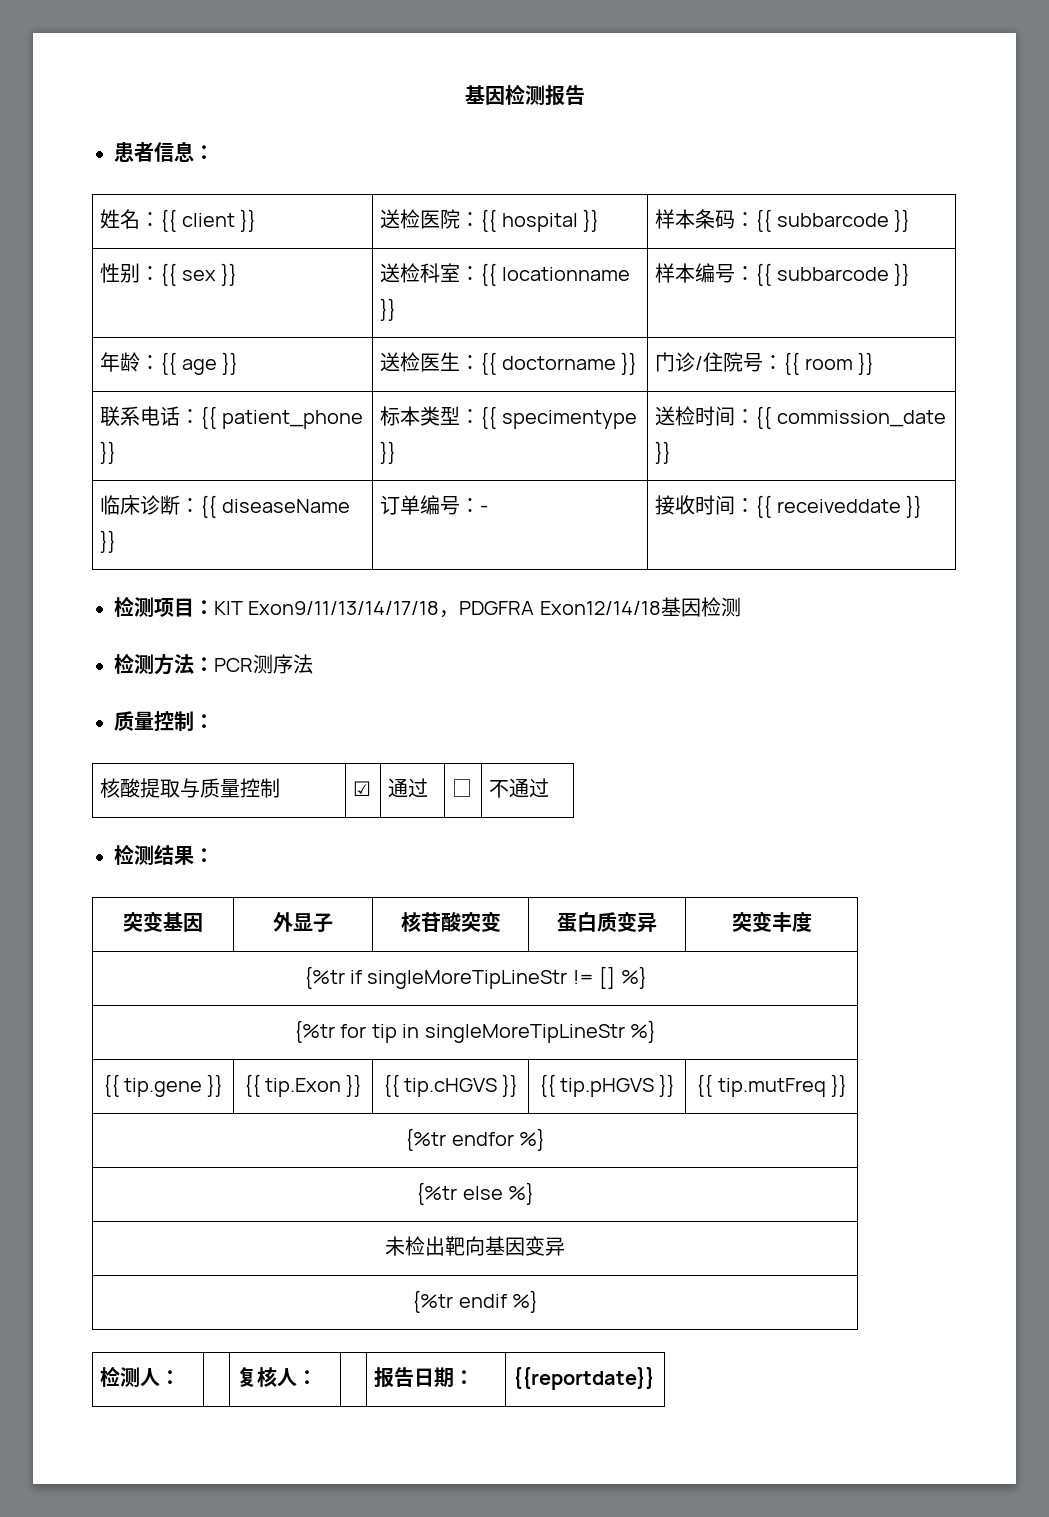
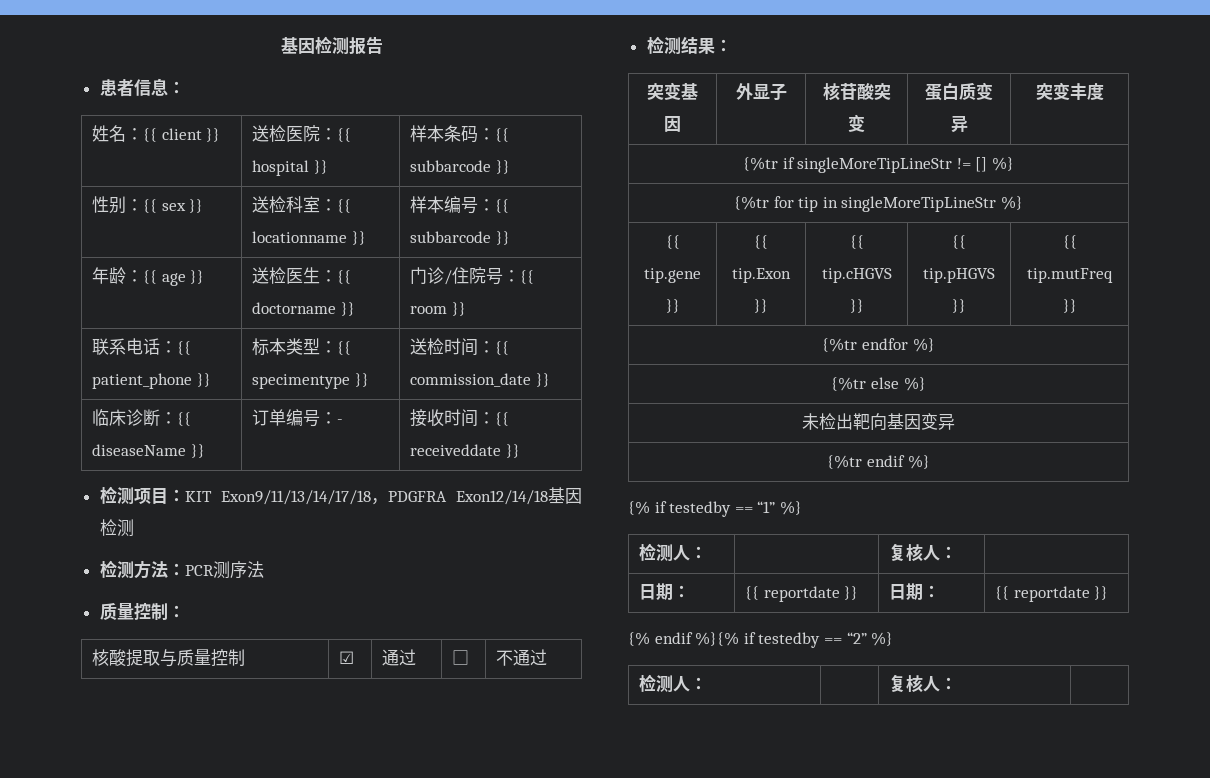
- 检测人： | | 复核人： | | 报告日期： | {{reportdate}}
+ {% if testedby == “1” %}
+ 检测人： | | 复核人： |
+ 日期： | {{ reportdate }} | 日期： | {{ reportdate }}
+ {% endif %}{% if testedby == “2” %}
+ 检测人： | | 复核人： |

